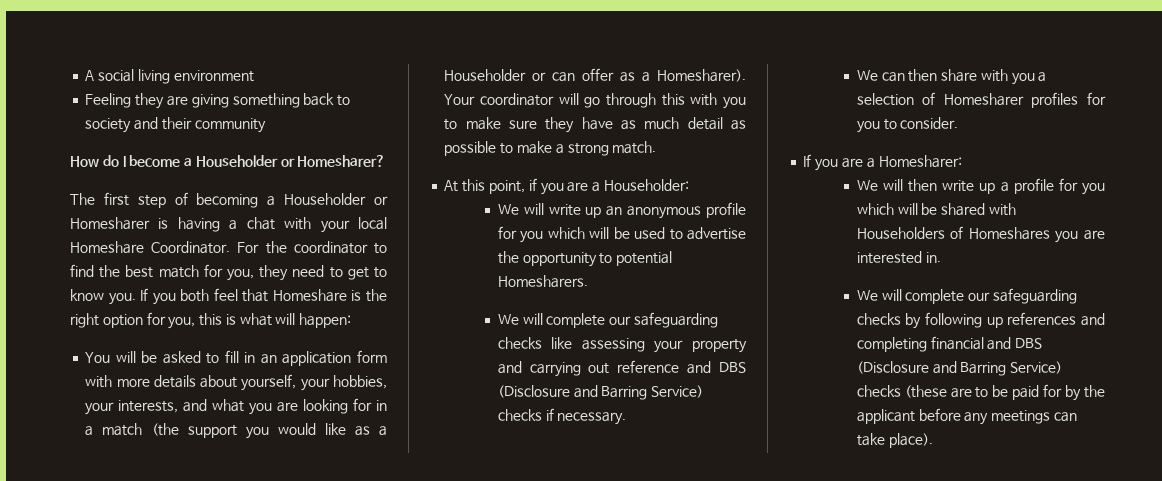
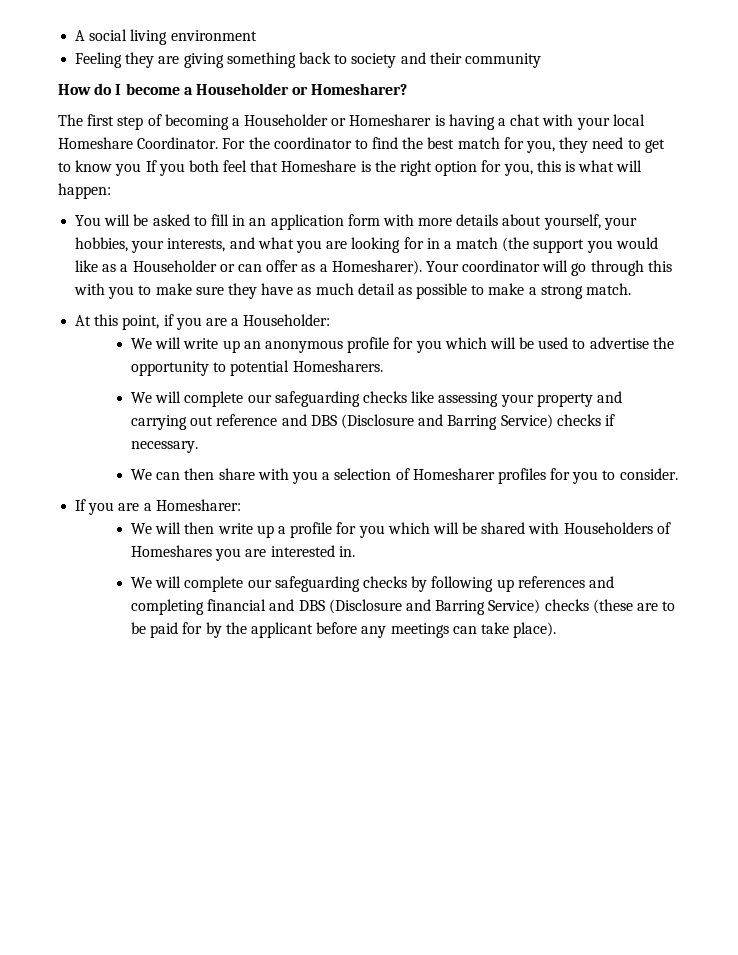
- For the coordinator to find the best match for you, they need to get to know you. If you both feel that Homeshare is the right option for you, this is what will happen:
+ For the coordinator to find the best match for you, they need to get to know you If you both feel that Homeshare is the right option for you, this is what will happen:

